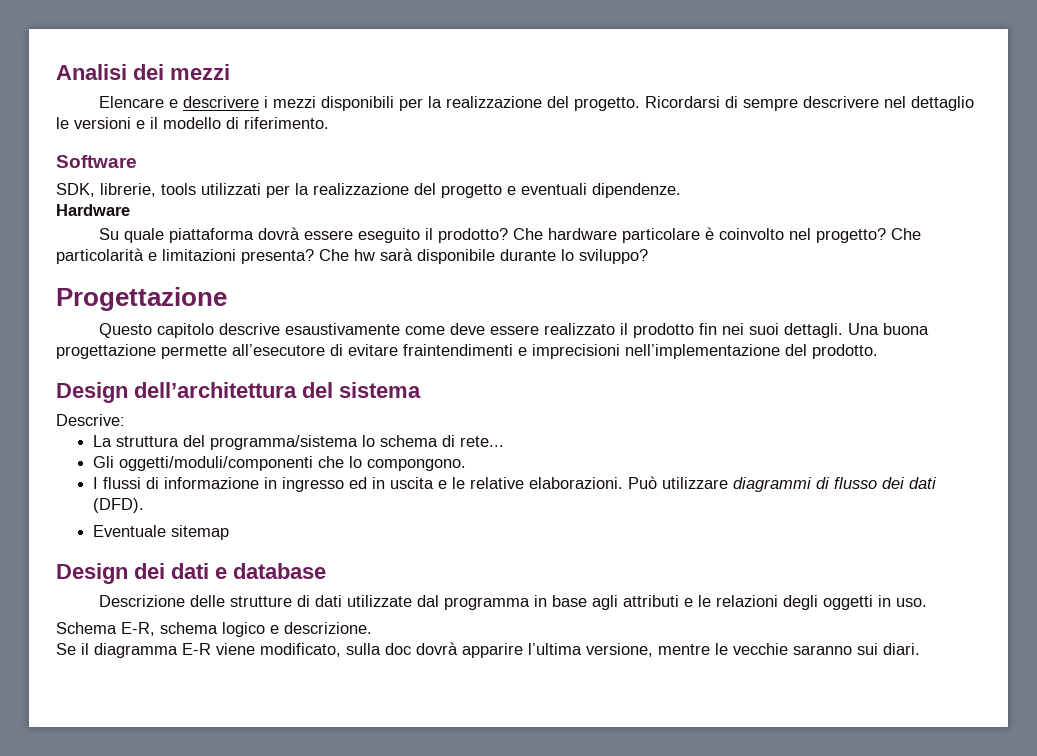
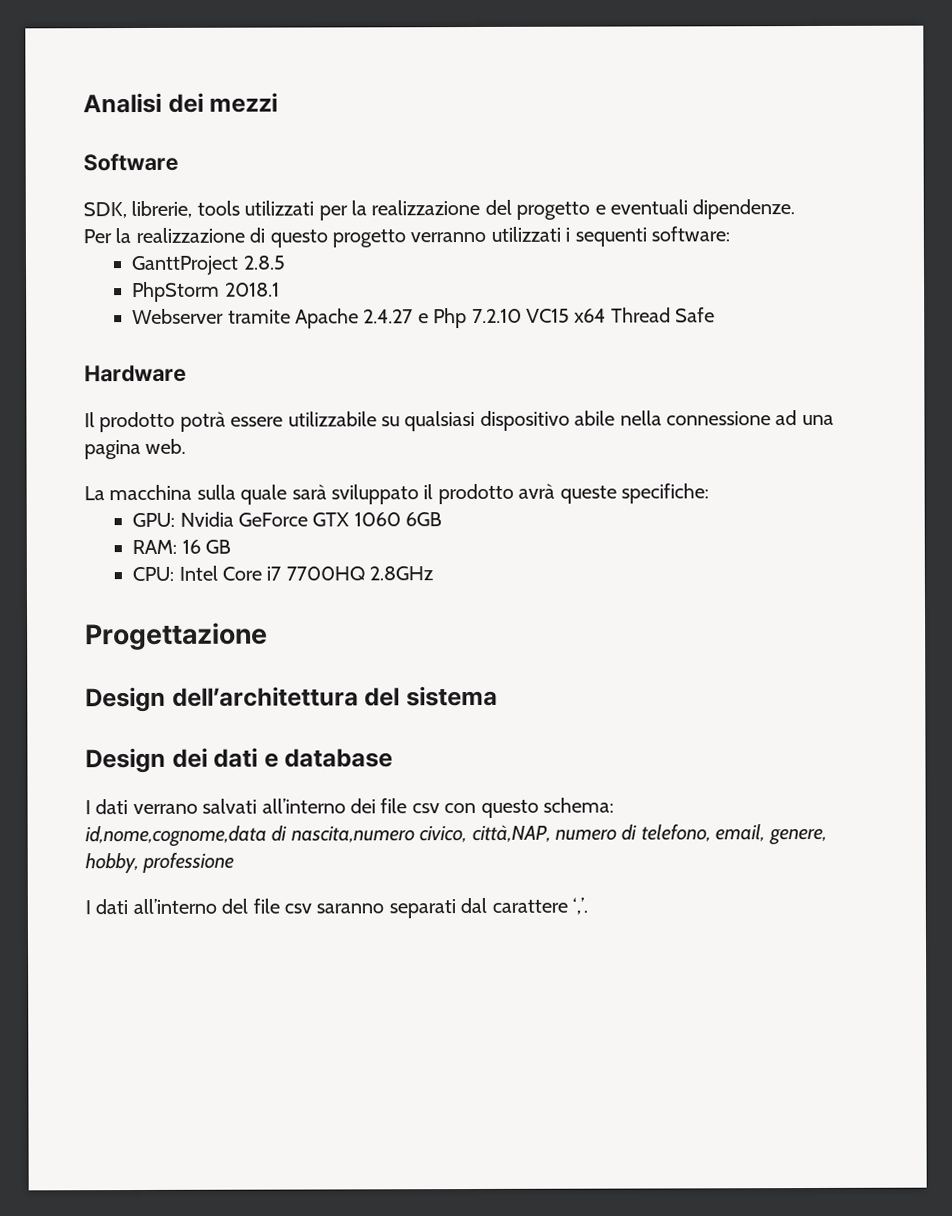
- Elencare e descrivere i mezzi disponibili per la realizzazione del progetto. Ricordarsi di sempre descrivere nel dettaglio le versioni e il modello di riferimento.
+ Per la realizzazione di questo progetto verranno utilizzati i sequenti software:
+ GanttProject 2.8.5
+ PhpStorm 2018.1
+ Webserver tramite Apache 2.4.27 e Php 7.2.10 VC15 x64 Thread Safe
  Hardware
- Su quale piattaforma dovrà essere eseguito il prodotto? Che hardware particolare è coinvolto nel progetto? Che particolarità e limitazioni presenta? Che hw sarà disponibile durante lo sviluppo?
+ Il prodotto potrà essere utilizzabile su qualsiasi dispositivo abile nella connessione ad una pagina web.
+ La macchina sulla quale sarà sviluppato il prodotto avrà queste specifiche:
+ GPU: Nvidia GeForce GTX 1060 6GB
+ RAM: 16 GB
+ CPU: Intel Core i7 7700HQ 2.8GHz
  Progettazione
- Questo capitolo descrive esaustivamente come deve essere realizzato il prodotto fin nei suoi dettagli. Una buona progettazione permette all’esecutore di evitare fraintendimenti e imprecisioni nell’implementazione del prodotto.
  Design dell’architettura del sistema
- Descrive:
- La struttura del programma/sistema lo schema di rete...
- Gli oggetti/moduli/componenti che lo compongono.
- I flussi di informazione in ingresso ed in uscita e le relative elaborazioni. Può utilizzare diagrammi di flusso dei dati (DFD).
- Eventuale sitemap
- Descrizione delle strutture di dati utilizzate dal programma in base agli attributi e le relazioni degli oggetti in uso.
- Schema E-R, schema logico e descrizione.
- Se il diagramma E-R viene modificato, sulla doc dovrà apparire l’ultima versione, mentre le vecchie saranno sui diari.
+ I dati verrano salvati all’interno dei file csv con questo schema:
+ id,nome,cognome,data di nascita,numero civico, città,NAP, numero di telefono, email, genere, hobby, professione
+ I dati all’interno del file csv saranno separati dal carattere ‘,’.

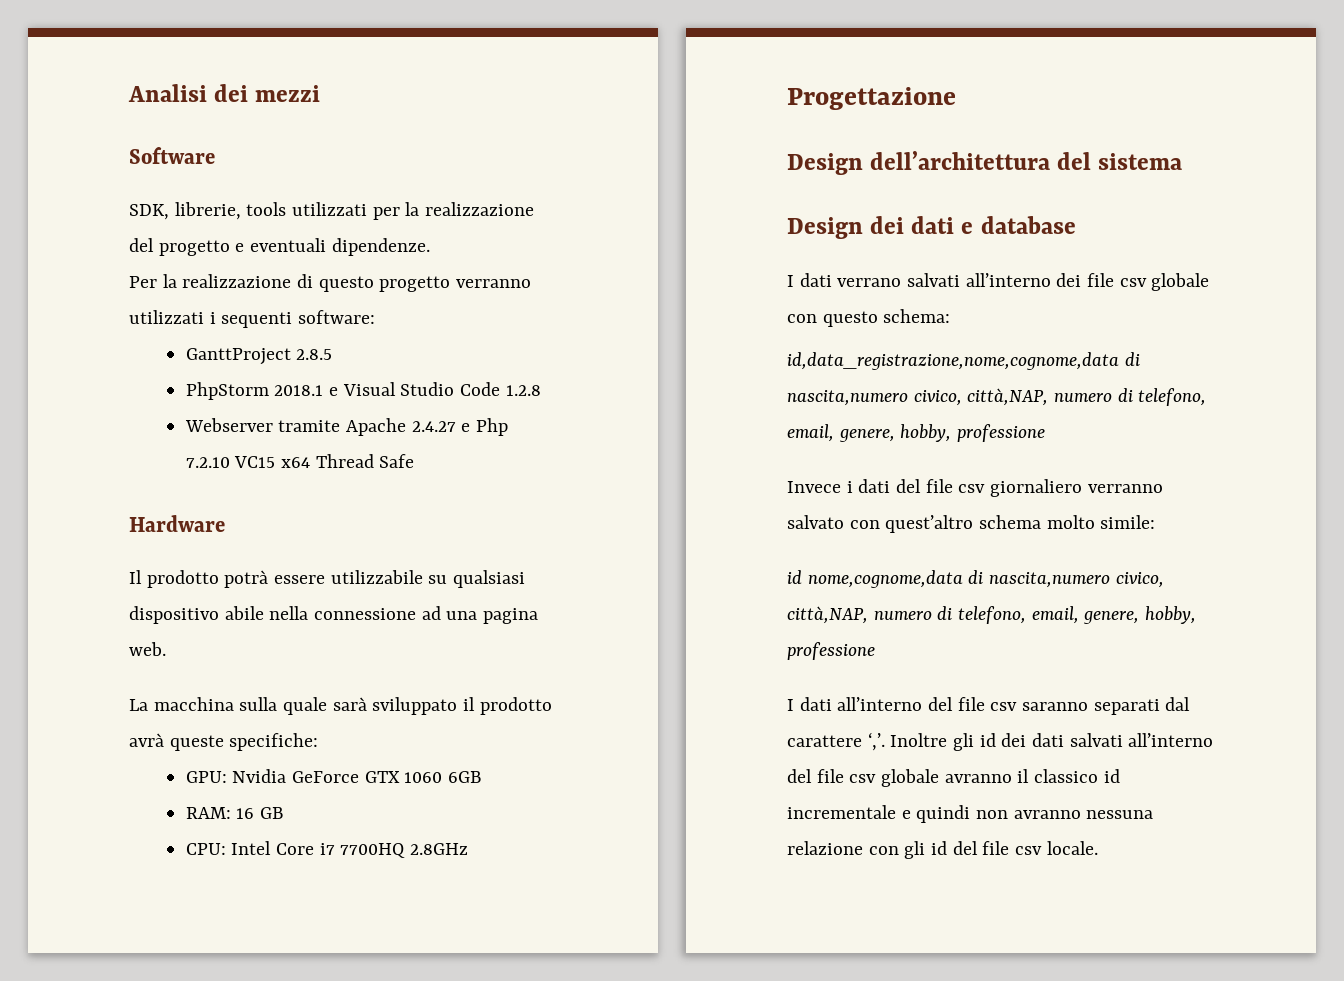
- PhpStorm 2018.1
+ PhpStorm 2018.1 e Visual Studio Code 1.2.8
- I dati verrano salvati all’interno dei file csv con questo schema:
+ I dati verrano salvati all’interno dei file csv globale con questo schema:
- id,nome,cognome,data di nascita,numero civico, città,NAP, numero di telefono, email, genere, hobby, professione
+ id,data_registrazione,nome,cognome,data di nascita,numero civico, città,NAP, numero di telefono, email, genere, hobby, professione
+ Invece i dati del file csv giornaliero verranno salvato con quest’altro schema molto simile:
+ id nome,cognome,data di nascita,numero civico, città,NAP, numero di telefono, email, genere, hobby, professione
+ Inoltre gli id dei dati salvati all’interno del file csv globale avranno il classico id incrementale e quindi non avranno nessuna relazione con gli id del file csv locale.

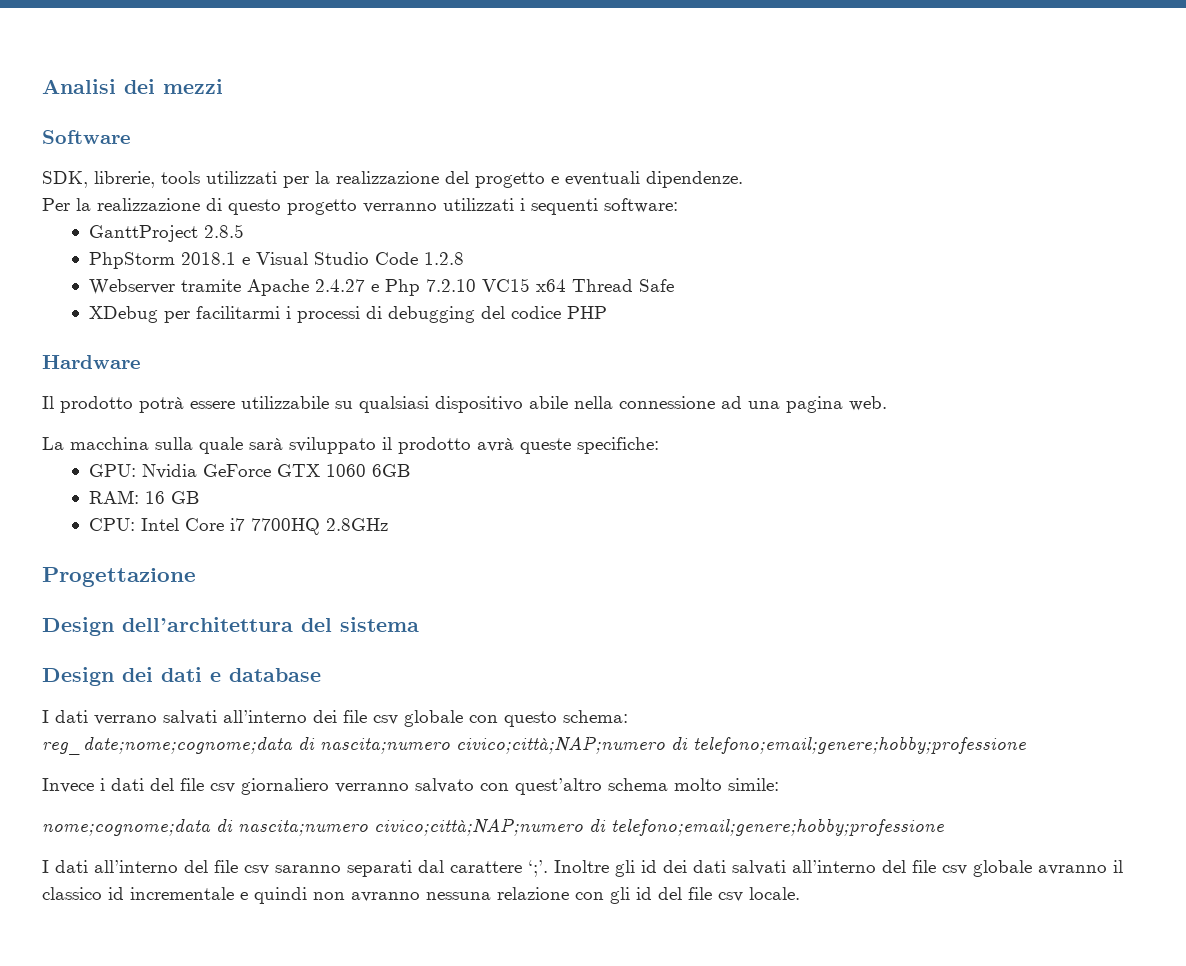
+ XDebug per facilitarmi i processi di debugging del codice PHP
- id,data_registrazione,nome,cognome,data di nascita,numero civico, città,NAP, numero di telefono, email, genere, hobby, professione
+ reg_date;nome;cognome;data di nascita;numero civico;città;NAP;numero di telefono;email;genere;hobby;professione
- id nome,cognome,data di nascita,numero civico, città,NAP, numero di telefono, email, genere, hobby, professione
+ nome;cognome;data di nascita;numero civico;città;NAP;numero di telefono;email;genere;hobby;professione
- I dati all’interno del file csv saranno separati dal carattere ‘,’.
+ I dati all’interno del file csv saranno separati dal carattere ‘;’.

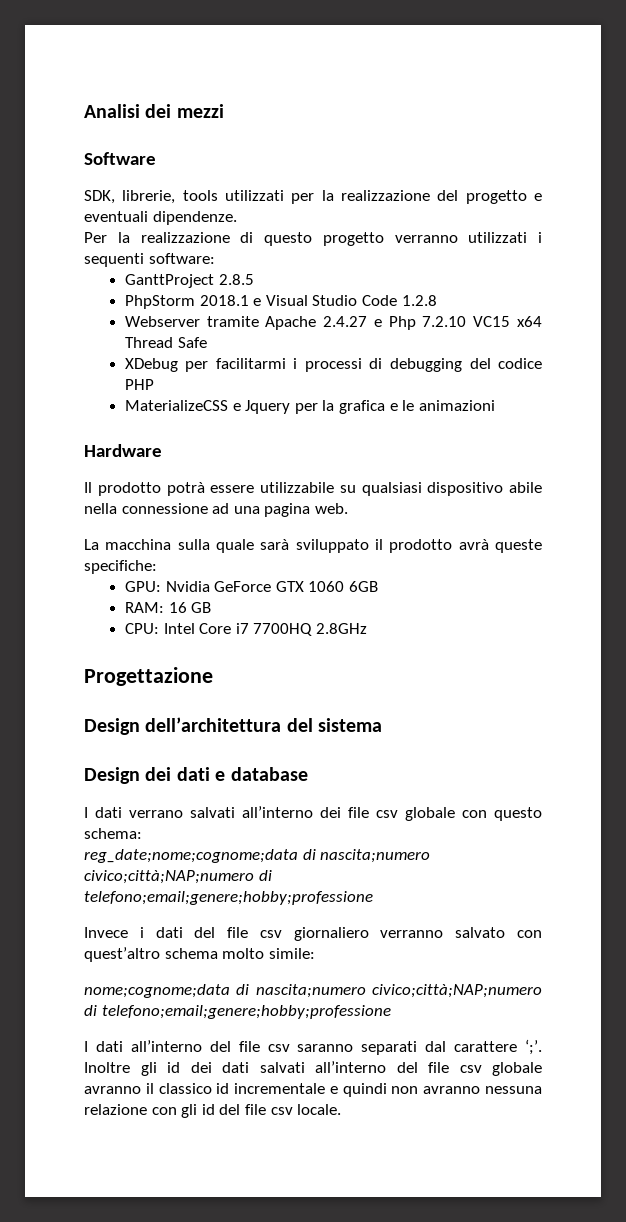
+ MaterializeCSS e Jquery per la grafica e le animazioni

